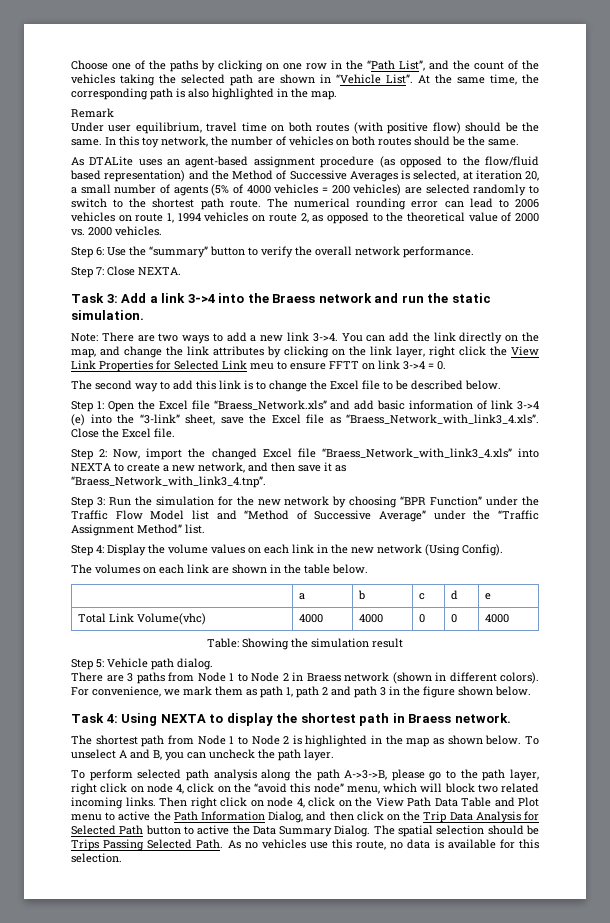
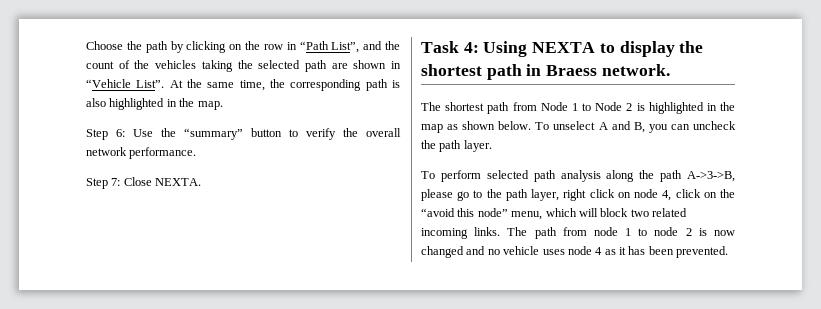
- Choose one of the paths by clicking on one row in the “Path List”, and the count of the vehicles taking the selected path are shown in “Vehicle List”.
+ Choose the path by clicking on the row in “Path List”, and the count of the vehicles taking the selected path are shown in “Vehicle List”.
- Remark
- Under user equilibrium, travel time on both routes (with positive flow) should be the same. In this toy network, the number of vehicles on both routes should be the same.
- As DTALite uses an agent-based assignment procedure (as opposed to the flow/fluid based representation) and the Method of Successive Averages is selected, at iteration 20, a small number of agents (5% of 4000 vehicles = 200 vehicles) are selected randomly to switch to the shortest path route. The numerical rounding error can lead to 2006 vehicles on route 1, 1994 vehicles on route 2, as opposed to the theoretical value of 2000 vs. 2000 vehicles.
- Task 3: Add a link 3->4 into the Braess network and run the static simulation.
- Note: There are two ways to add a new link 3->4. You can add the link directly on the map, and change the link attributes by clicking on the link layer, right click the View Link Properties for Selected Link meu to ensure FFTT on link 3->4 = 0.
- The second way to add this link is to change the Excel file to be described below.
- Step 1: Open the Excel file “Braess_Network.xls” and add basic information of link 3->4 (e) into the “3-link” sheet, save the Excel file as “Braess_Network_with_link3_4.xls”. Close the Excel file.
- Step 2: Now, import the changed Excel file “Braess_Network_with_link3_4.xls” into NEXTA to create a new network, and then save it as “Braess_Network_with_link3_4.tnp”.
- Step 3: Run the simulation for the new network by choosing “BPR Function” under the Traffic Flow Model list and “Method of Successive Average” under the “Traffic Assignment Method” list.
- Step 4: Display the volume values on each link in the new network (Using Config).
- The volumes on each link are shown in the table below.
- | a | b | c | d | e
- Total Link Volume(vhc) | 4000 | 4000 | 0 | 0 | 4000
- Table: Showing the simulation result
- Step 5: Vehicle path dialog.
- There are 3 paths from Node 1 to Node 2 in Braess network (shown in different colors). For convenience, we mark them as path 1, path 2 and path 3 in the figure shown below.
- Then right click on node 4, click on the View Path Data Table and Plot menu to active the Path Information Dialog, and then click on the Trip Data Analysis for Selected Path button to active the Data Summary Dialog. The spatial selection should be Trips Passing Selected Path. As no vehicles use this route, no data is available for this selection.
+ The path from node 1 to node 2 is now changed and no vehicle uses node 4 as it has been prevented.

